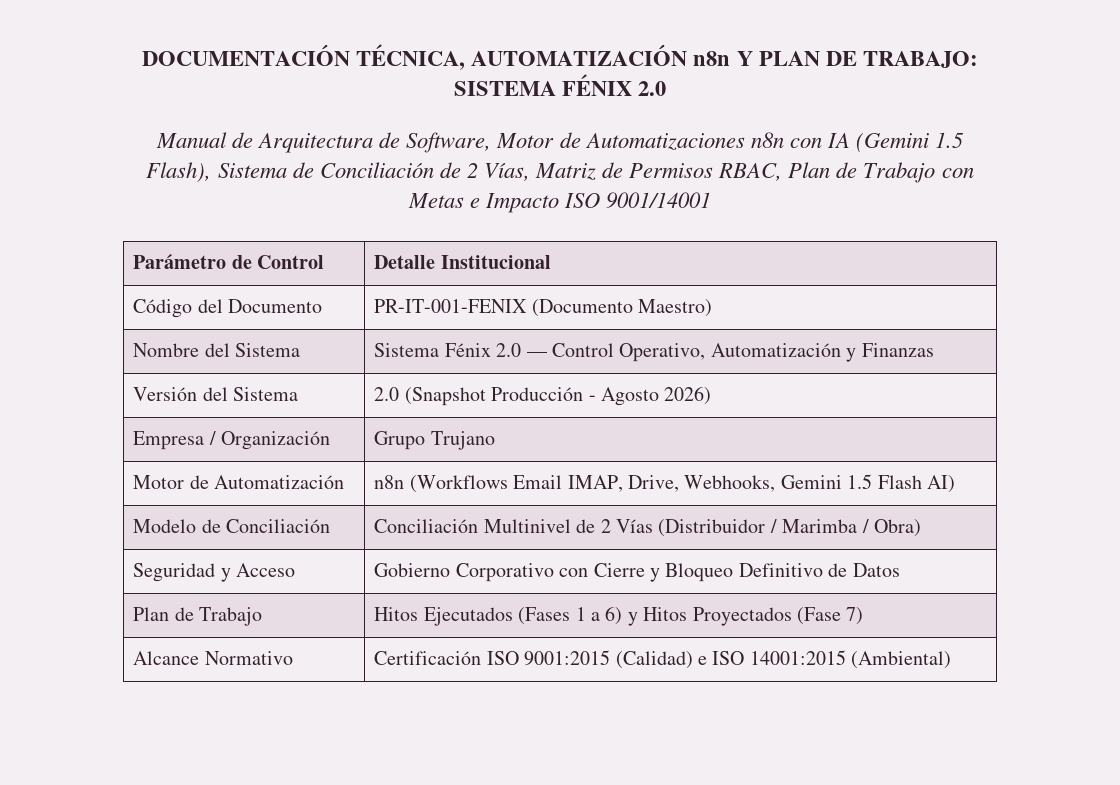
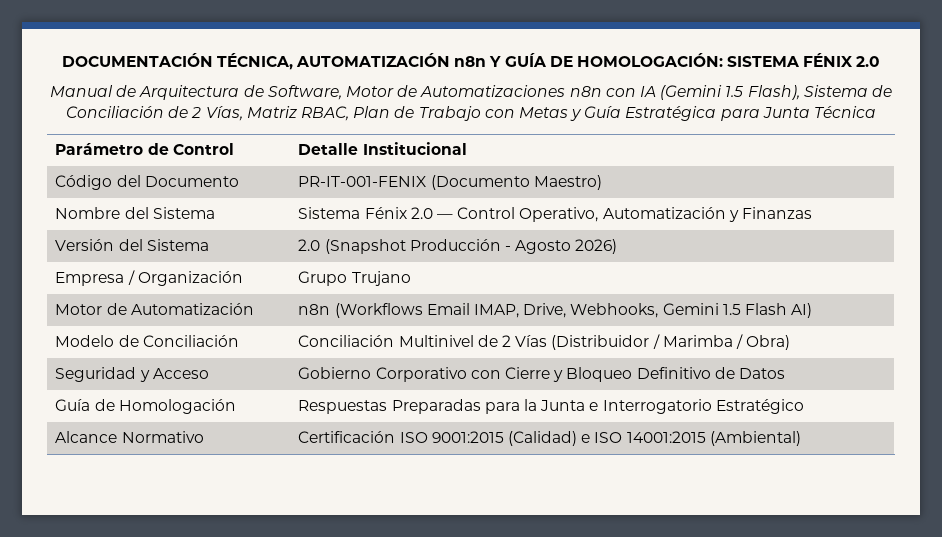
- DOCUMENTACIÓN TÉCNICA, AUTOMATIZACIÓN n8n Y PLAN DE TRABAJO: SISTEMA FÉNIX 2.0
+ DOCUMENTACIÓN TÉCNICA, AUTOMATIZACIÓN n8n Y GUÍA DE HOMOLOGACIÓN: SISTEMA FÉNIX 2.0
- Manual de Arquitectura de Software, Motor de Automatizaciones n8n con IA (Gemini 1.5 Flash), Sistema de Conciliación de 2 Vías, Matriz de Permisos RBAC, Plan de Trabajo con Metas e Impacto ISO 9001/14001
+ Manual de Arquitectura de Software, Motor de Automatizaciones n8n con IA (Gemini 1.5 Flash), Sistema de Conciliación de 2 Vías, Matriz RBAC, Plan de Trabajo con Metas y Guía Estratégica para Junta Técnica
- Plan de Trabajo | Hitos Ejecutados (Fases 1 a 6) y Hitos Proyectados (Fase 7)
+ Guía de Homologación | Respuestas Preparadas para la Junta e Interrogatorio Estratégico

